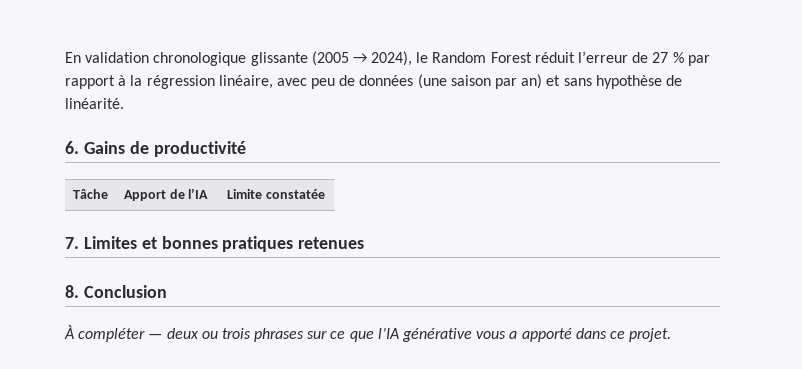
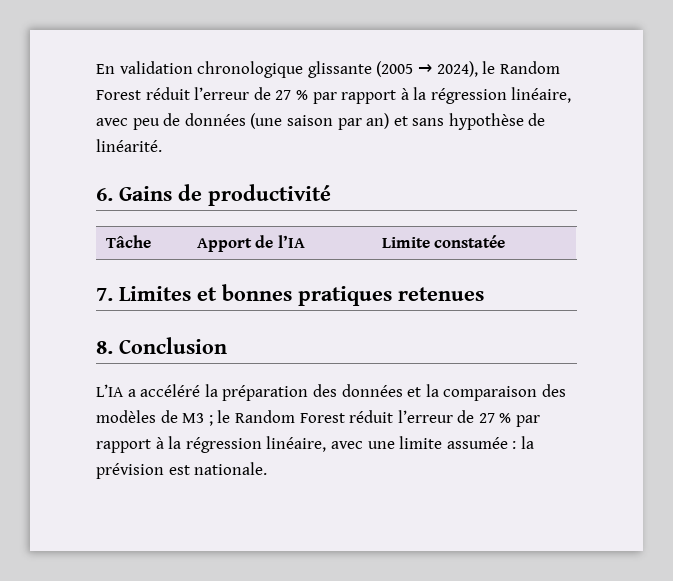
- À compléter — deux ou trois phrases sur ce que l’IA générative vous a apporté dans ce projet.
+ L’IA a accéléré la préparation des données et la comparaison des modèles de M3 ; le Random Forest réduit l’erreur de 27 % par rapport à la régression linéaire, avec une limite assumée : la prévision est nationale.

